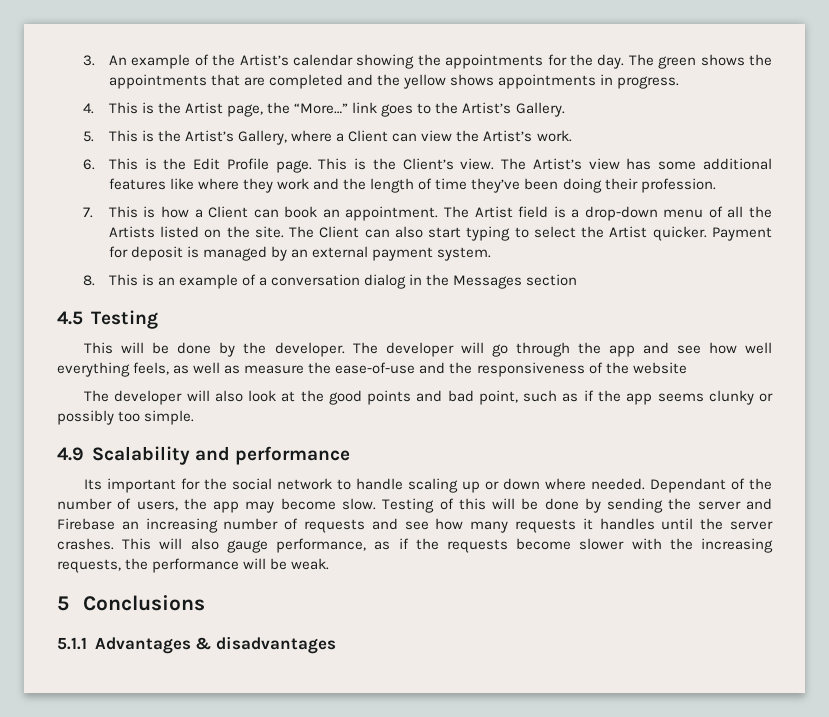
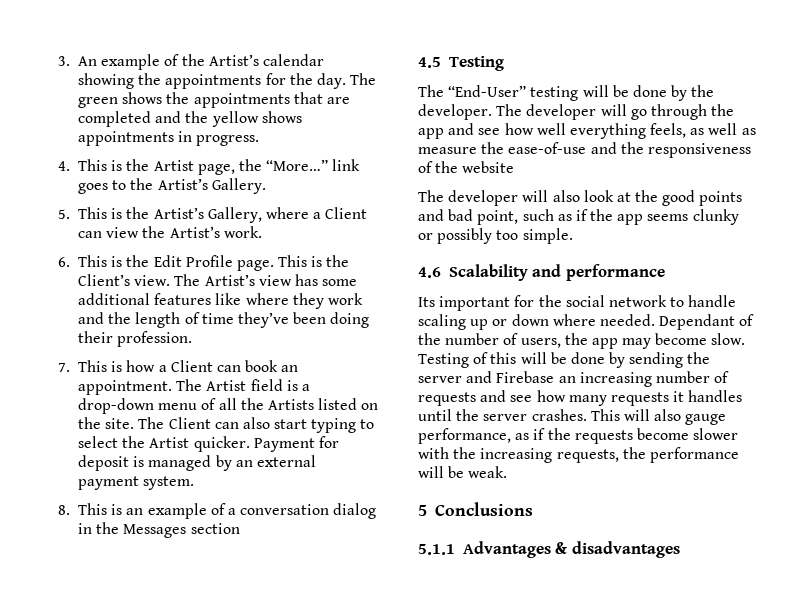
- This will be done by the developer.
+ The “End-User” testing will be done by the developer.
- 4.9 Scalability and performance
+ 4.6 Scalability and performance

